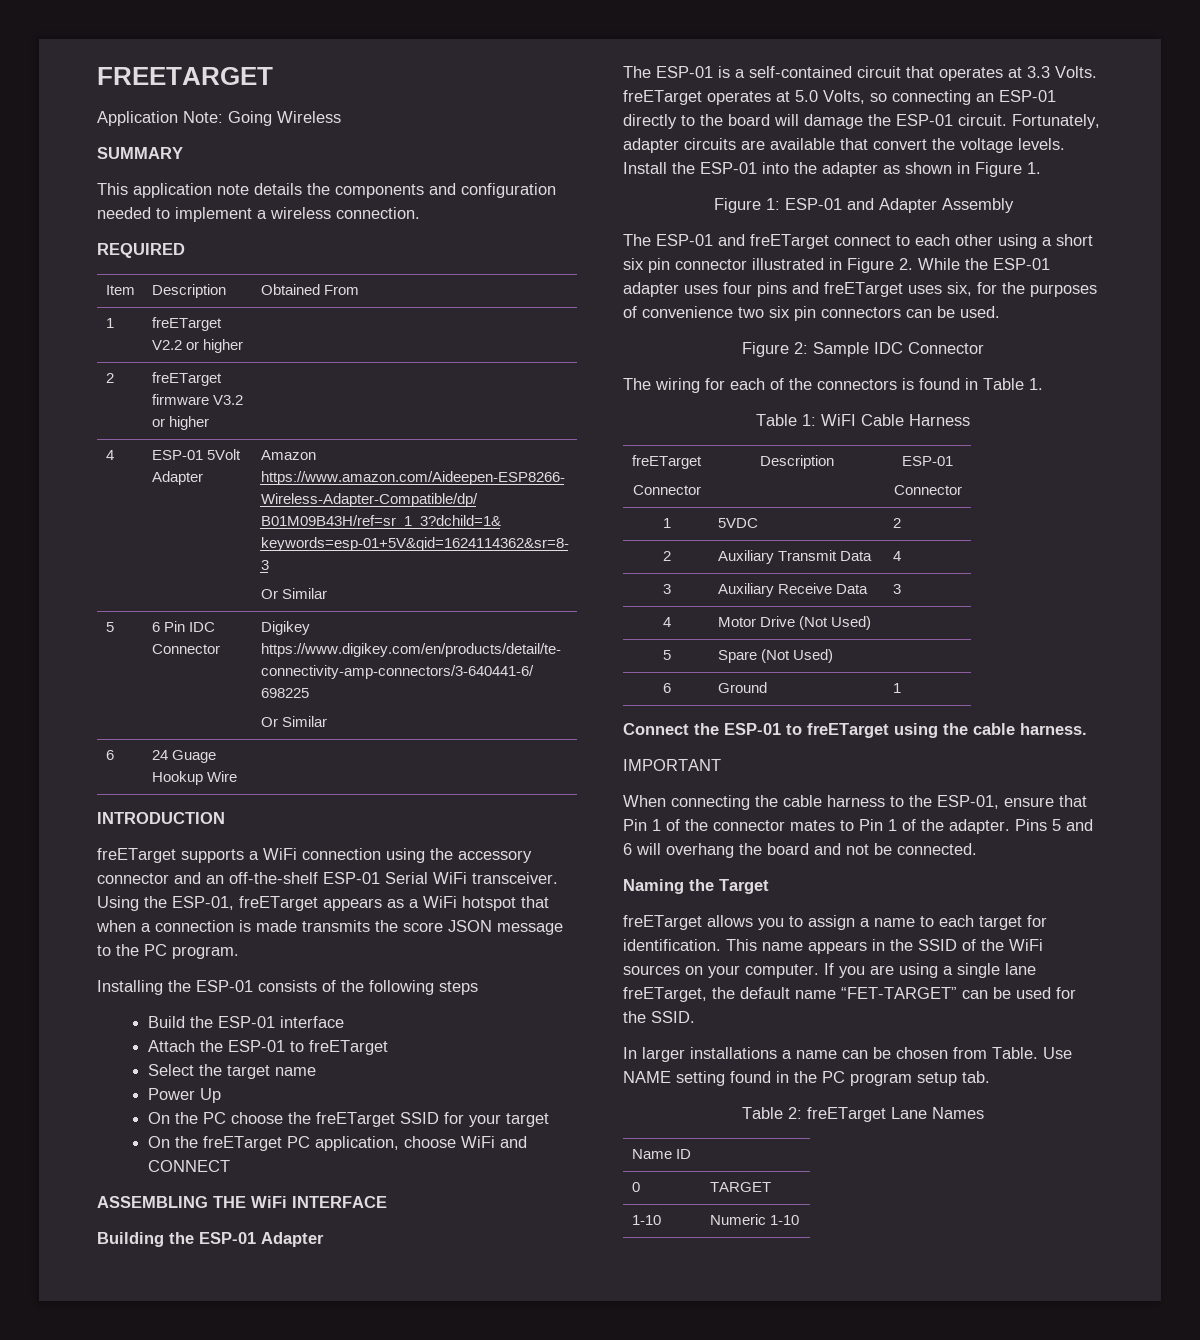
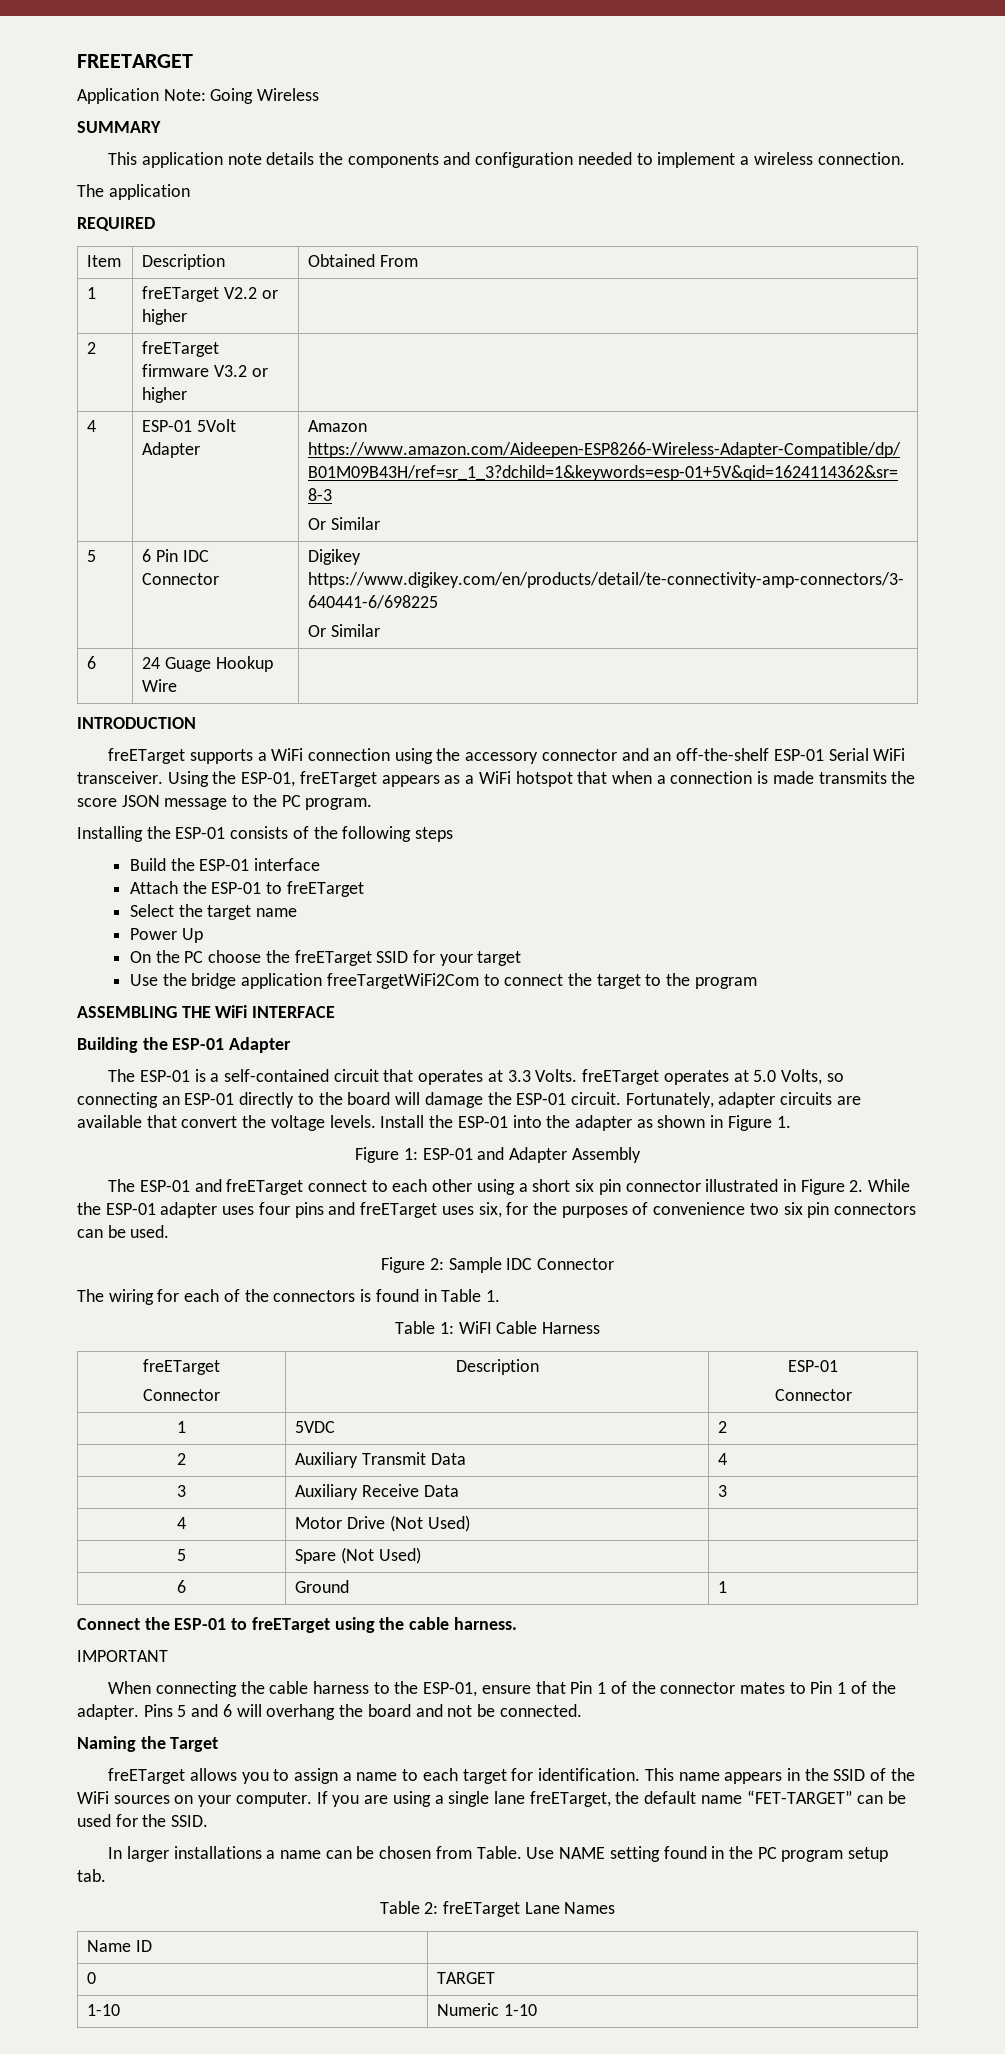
+ The application
- On the freETarget PC application, choose WiFi and CONNECT
+ Use the bridge application freeTargetWiFi2Com to connect the target to the program

